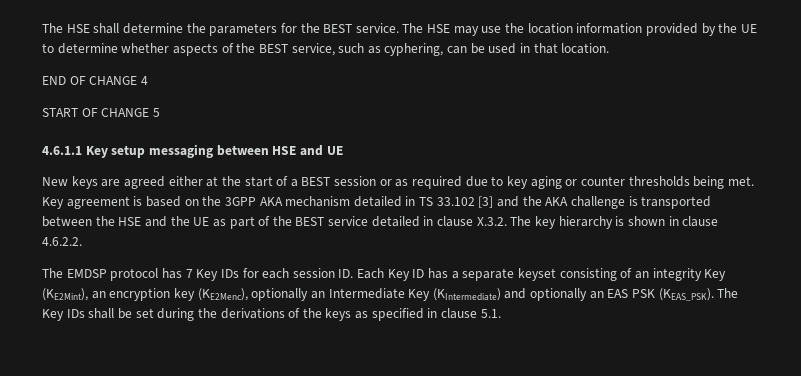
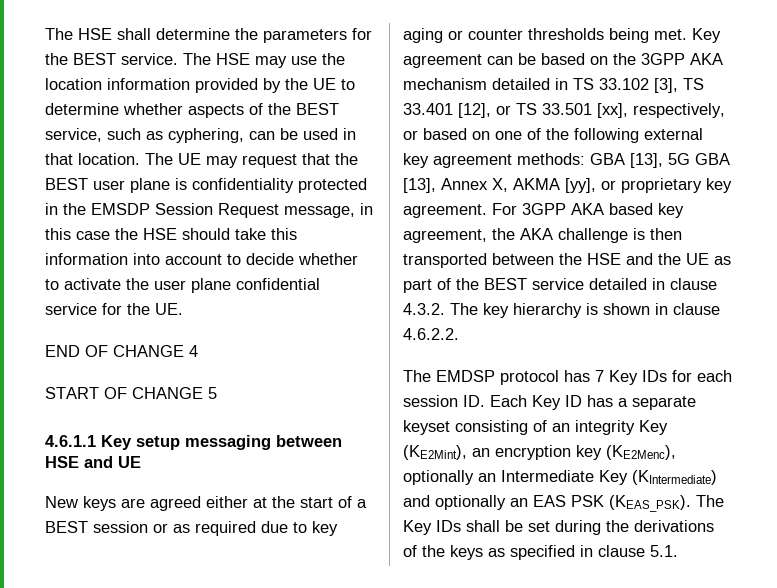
+ The UE may request that the BEST user plane is confidentiality protected in the EMSDP Session Request message, in this case the HSE should take this information into account to decide whether to activate the user plane confidential service for the UE.
- Key agreement is based on the 3GPP AKA mechanism detailed in TS 33.102 [3] and the AKA challenge is transported between the HSE and the UE as part of the BEST service detailed in clause X.3.2. The key hierarchy is shown in clause 4.6.2.2.
+ Key agreement can be based on the 3GPP AKA mechanism detailed in TS 33.102 [3], TS 33.401 [12], or TS 33.501 [xx], respectively, or based on one of the following external key agreement methods: GBA [13], 5G GBA [13], Annex X, AKMA [yy], or proprietary key agreement. For 3GPP AKA based key agreement, the AKA challenge is then transported between the HSE and the UE as part of the BEST service detailed in clause 4.3.2. The key hierarchy is shown in clause 4.6.2.2.

